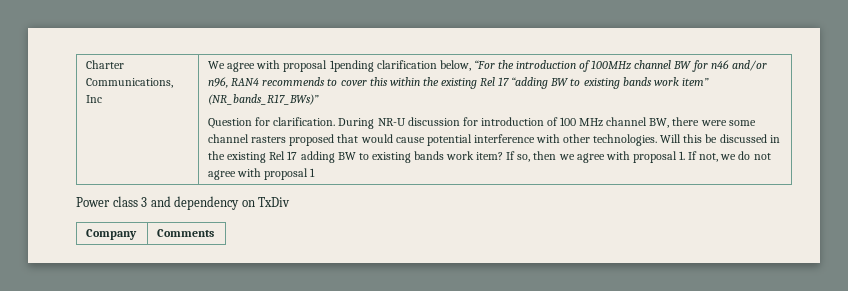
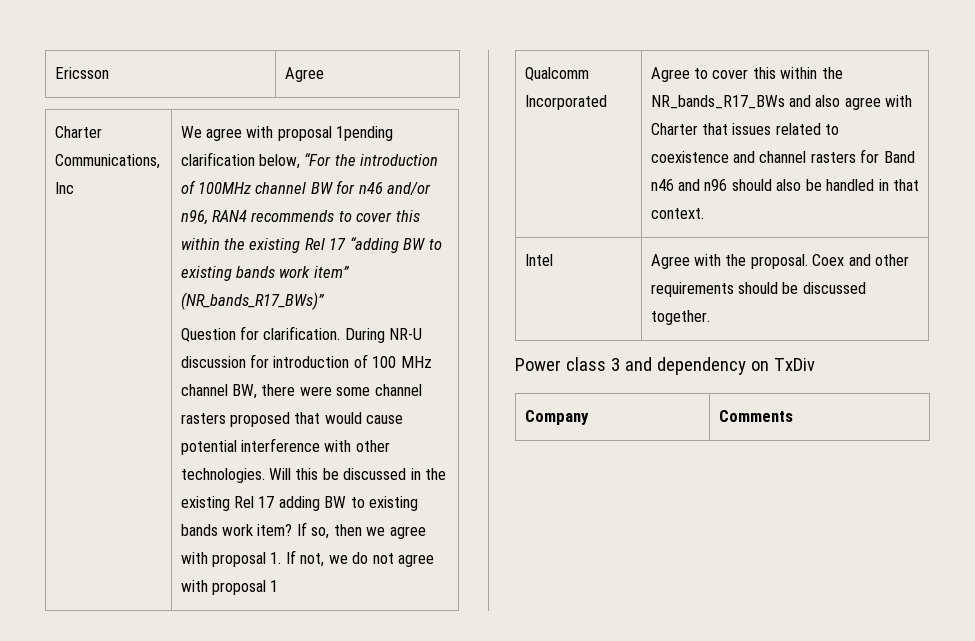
+ Ericsson | Agree
+ Qualcomm Incorporated | Agree to cover this within the NR_bands_R17_BWs and also agree with Charter that issues related to coexistence and channel rasters for Band n46 and n96 should also be handled in that context.
+ Intel | Agree with the proposal. Coex and other requirements should be discussed together.

